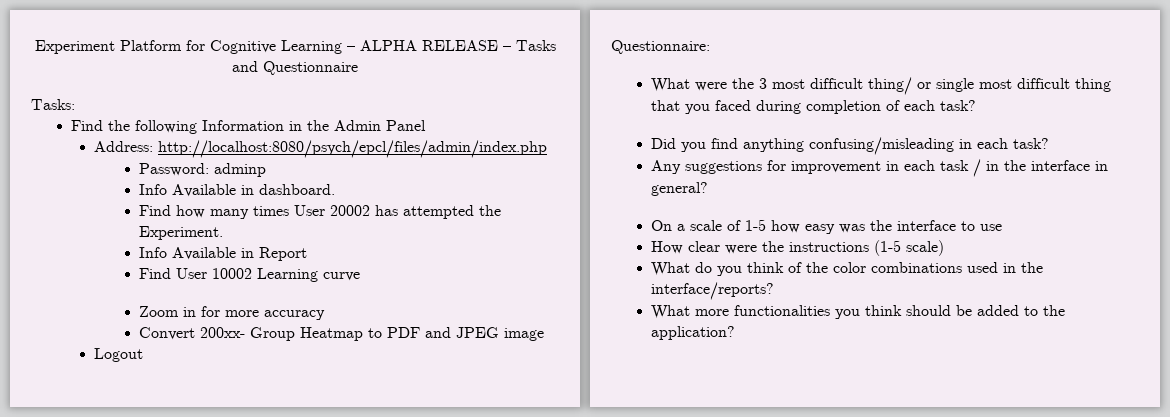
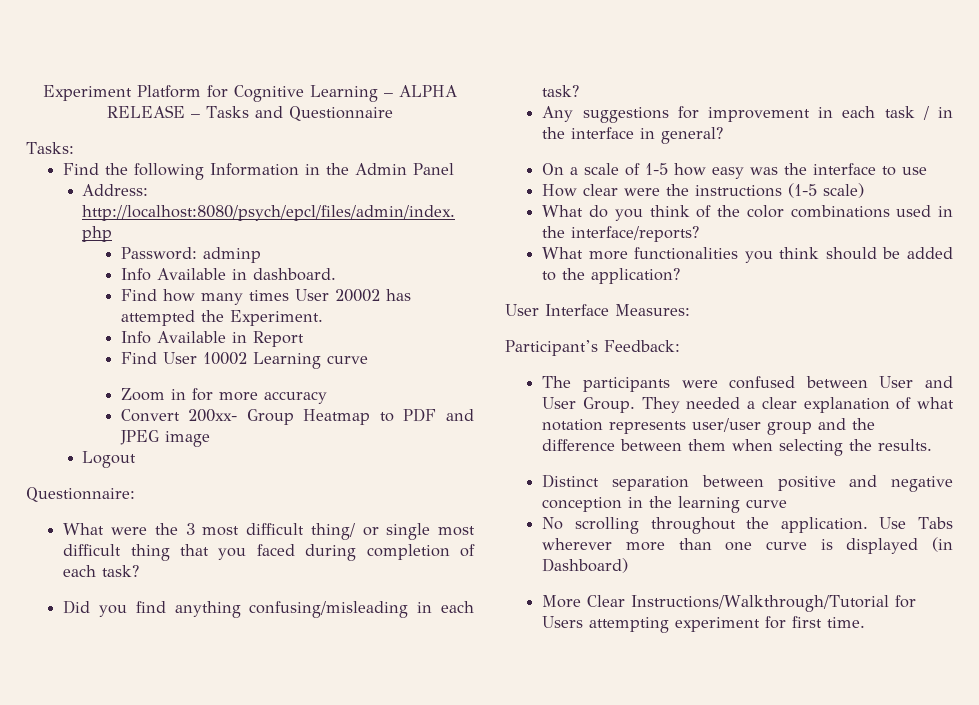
+ User Interface Measures:
+ Participant’s Feedback:
+ The participants were confused between User and User Group. They needed a clear explanation of what notation represents user/user group and the difference between them when selecting the results.
+ Distinct separation between positive and negative conception in the learning curve
+ No scrolling throughout the application. Use Tabs wherever more than one curve is displayed (in Dashboard)
+ More Clear Instructions/Walkthrough/Tutorial for Users attempting experiment for first time.

